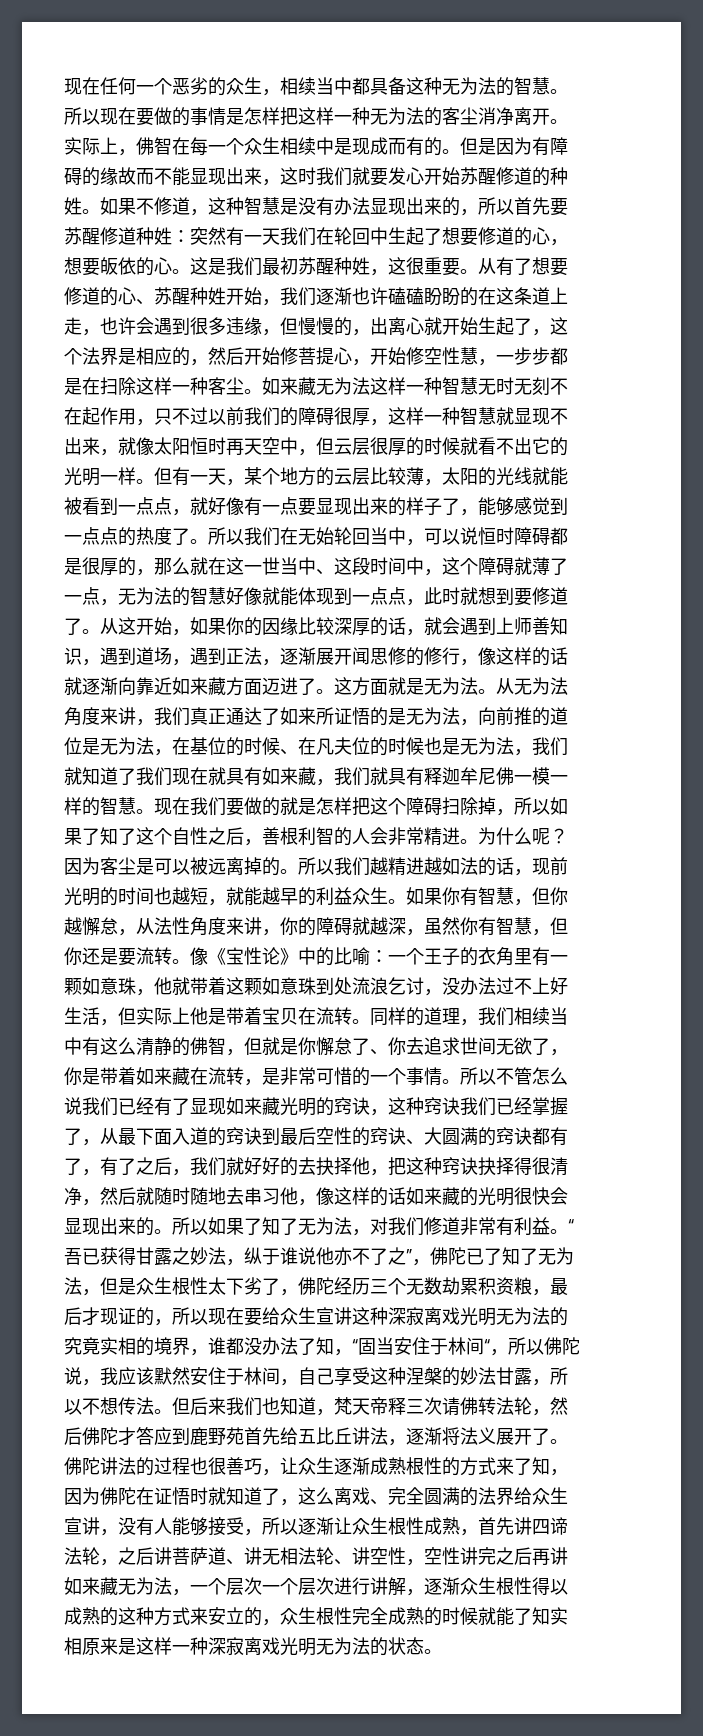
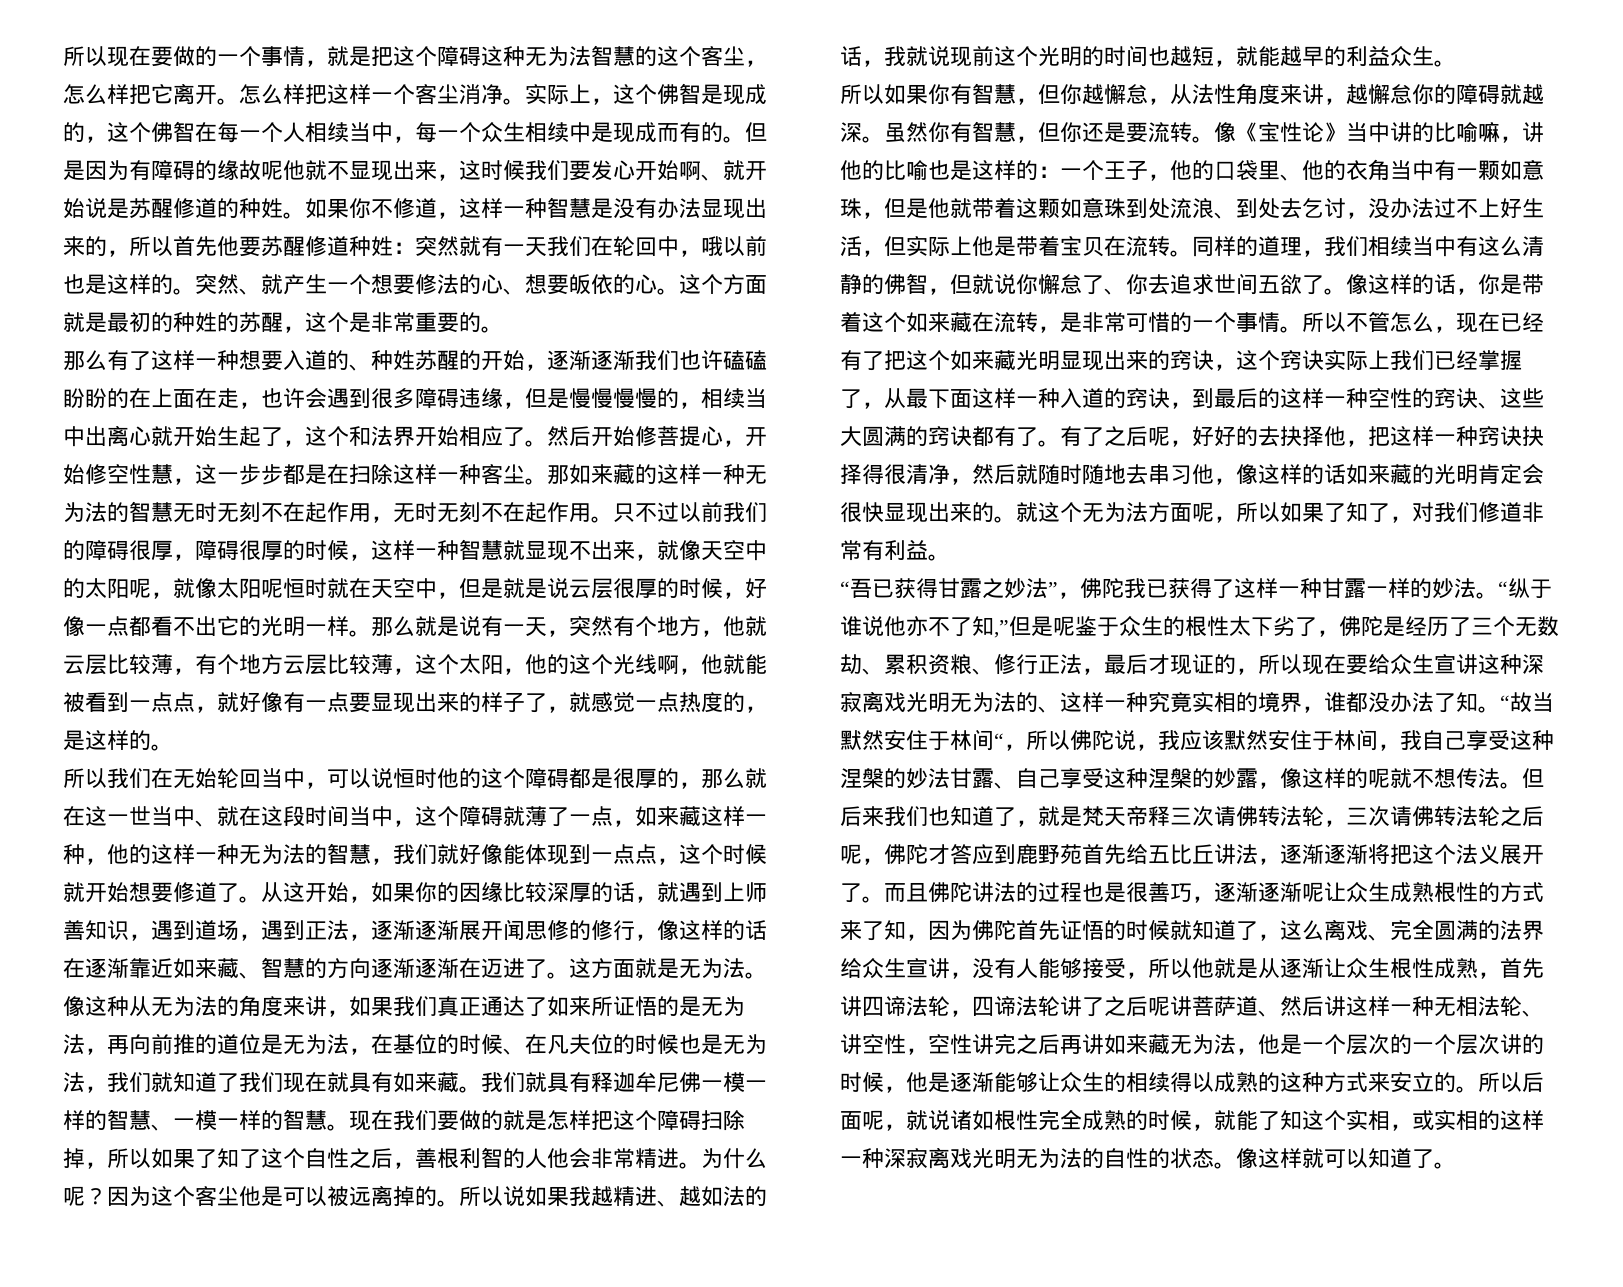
- 现在任何一个恶劣的众生，相续当中都具备这种无为法的智慧。所以现在要做的事情是怎样把这样一种无为法的客尘消净离开。
+ 所以现在要做的一个事情，就是把这个障碍这种无为法智慧的这个客尘，怎么样把它离开。怎么样把这样一个客尘消净。
- 实际上，佛智在每一个众生相续中是现成而有的。
+ 实际上，这个佛智是现成的，这个佛智在每一个人相续当中，每一个众生相续中是现成而有的。
- 但是因为有障碍的缘故而不能显现出来，这时我们就要发心开始苏醒修道的种姓。
+ 但是因为有障碍的缘故呢他就不显现出来，这时候我们要发心开始啊、就开始说是苏醒修道的种姓。
- 如果不修道，这种智慧是没有办法显现出来的，所以首先要苏醒修道种姓：突然有一天我们在轮回中生起了想要修道的心，想要皈依的心。这是我们最初苏醒种姓，这很重要。从有了想要修道的心、苏醒种姓开始，我们逐渐也许磕磕盼盼的在这条道上走，也许会遇到很多违缘，但慢慢的，出离心就开始生起了，这个法界是相应的，然后开始修菩提心，开始修空性慧，一步步都是在扫除这样一种客尘。
+ 如果你不修道，这样一种智慧是没有办法显现出来的，所以首先他要苏醒修道种姓：突然就有一天我们在轮回中，哦以前也是这样的。突然、就产生一个想要修法的心、想要皈依的心。这个方面就是最初的种姓的苏醒，这个是非常重要的。
+ 那么有了这样一种想要入道的、种姓苏醒的开始，逐渐逐渐我们也许磕磕盼盼的在上面在走，也许会遇到很多障碍违缘，但是慢慢慢慢的，相续当中出离心就开始生起了，这个和法界开始相应了。然后开始修菩提心，开始修空性慧，这一步步都是在扫除这样一种客尘。
- 如来藏无为法这样一种智慧无时无刻不在起作用，只不过以前我们的障碍很厚，这样一种智慧就显现不出来，就像太阳恒时再天空中，但云层很厚的时候就看不出它的光明一样。
+ 那如来藏的这样一种无为法的智慧无时无刻不在起作用，无时无刻不在起作用。只不过以前我们的障碍很厚，障碍很厚的时候，这样一种智慧就显现不出来，就像天空中的太阳呢，就像太阳呢恒时就在天空中，但是就是说云层很厚的时候，好像一点都看不出它的光明一样。
- 但有一天，某个地方的云层比较薄，太阳的光线就能被看到一点点，就好像有一点要显现出来的样子了，能够感觉到一点点的热度了。所以我们在无始轮回当中，可以说恒时障碍都是很厚的，那么就在这一世当中、这段时间中，这个障碍就薄了一点，无为法的智慧好像就能体现到一点点，此时就想到要修道了。
+ 那么就是说有一天，突然有个地方，他就云层比较薄，有个地方云层比较薄，这个太阳，他的这个光线啊，他就能被看到一点点，就好像有一点要显现出来的样子了，就感觉一点热度的，是这样的。
+ 所以我们在无始轮回当中，可以说恒时他的这个障碍都是很厚的，那么就在这一世当中、就在这段时间当中，这个障碍就薄了一点，如来藏这样一种，他的这样一种无为法的智慧，我们就好像能体现到一点点，这个时候就开始想要修道了。
- 从这开始，如果你的因缘比较深厚的话，就会遇到上师善知识，遇到道场，遇到正法，逐渐展开闻思修的修行，像这样的话就逐渐向靠近如来藏方面迈进了。
+ 从这开始，如果你的因缘比较深厚的话，就遇到上师善知识，遇到道场，遇到正法，逐渐逐渐展开闻思修的修行，像这样的话在逐渐靠近如来藏、智慧的方向逐渐逐渐在迈进了。
- 从无为法角度来讲，我们真正通达了如来所证悟的是无为法，向前推的道位是无为法，在基位的时候、在凡夫位的时候也是无为法，我们就知道了我们现在就具有如来藏，我们就具有释迦牟尼佛一模一样的智慧。
+ 像这种从无为法的角度来讲，如果我们真正通达了如来所证悟的是无为法，再向前推的道位是无为法，在基位的时候、在凡夫位的时候也是无为法，我们就知道了我们现在就具有如来藏。我们就具有释迦牟尼佛一模一样的智慧、一模一样的智慧。
- 现在我们要做的就是怎样把这个障碍扫除掉，所以如果了知了这个自性之后，善根利智的人会非常精进。
+ 现在我们要做的就是怎样把这个障碍扫除掉，所以如果了知了这个自性之后，善根利智的人他会非常精进。
- 因为客尘是可以被远离掉的。
+ 因为这个客尘他是可以被远离掉的。
- 所以我们越精进越如法的话，现前光明的时间也越短，就能越早的利益众生。如果你有智慧，但你越懈怠，从法性角度来讲，你的障碍就越深，虽然你有智慧，但你还是要流转。
+ 所以说如果我越精进、越如法的话，我就说现前这个光明的时间也越短，就能越早的利益众生。
+ 所以如果你有智慧，但你越懈怠，从法性角度来讲，越懈怠你的障碍就越深。虽然你有智慧，但你还是要流转。
- 像《宝性论》中的比喻：一个王子的衣角里有一颗如意珠，他就带着这颗如意珠到处流浪乞讨，没办法过不上好生活，但实际上他是带着宝贝在流转。
+ 像《宝性论》当中讲的比喻嘛，讲他的比喻也是这样的：一个王子，他的口袋里、他的衣角当中有一颗如意珠，但是他就带着这颗如意珠到处流浪、到处去乞讨，没办法过不上好生活，但实际上他是带着宝贝在流转。
- 同样的道理，我们相续当中有这么清静的佛智，但就是你懈怠了、你去追求世间无欲了，你是带着如来藏在流转，是非常可惜的一个事情。
+ 同样的道理，我们相续当中有这么清静的佛智，但就说你懈怠了、你去追求世间五欲了。像这样的话，你是带着这个如来藏在流转，是非常可惜的一个事情。
- 所以不管怎么说我们已经有了显现如来藏光明的窍诀，这种窍诀我们已经掌握了，从最下面入道的窍诀到最后空性的窍诀、大圆满的窍诀都有了，有了之后，我们就好好的去抉择他，把这种窍诀抉择得很清净，然后就随时随地去串习他，像这样的话如来藏的光明很快会显现出来的。
+ 所以不管怎么，现在已经有了把这个如来藏光明显现出来的窍诀，这个窍诀实际上我们已经掌握了，从最下面这样一种入道的窍诀，到最后的这样一种空性的窍诀、这些大圆满的窍诀都有了。有了之后呢，好好的去抉择他，把这样一种窍诀抉择得很清净，然后就随时随地去串习他，像这样的话如来藏的光明肯定会很快显现出来的。
- 所以如果了知了无为法，对我们修道非常有利益。“吾已获得甘露之妙法，纵于谁说他亦不了之”，佛陀已了知了无为法，但是众生根性太下劣了，佛陀经历三个无数劫累积资粮，最后才现证的，所以现在要给众生宣讲这种深寂离戏光明无为法的究竟实相的境界，谁都没办法了知，“固当安住于林间“，所以佛陀说，我应该默然安住于林间，自己享受这种涅槃的妙法甘露，所以不想传法。
+ 就这个无为法方面呢，所以如果了知了，对我们修道非常有利益。
+ “吾已获得甘露之妙法”，佛陀我已获得了这样一种甘露一样的妙法。“纵于谁说他亦不了知,”但是呢鉴于众生的根性太下劣了，佛陀是经历了三个无数劫、累积资粮、修行正法，最后才现证的，所以现在要给众生宣讲这种深寂离戏光明无为法的、这样一种究竟实相的境界，谁都没办法了知。“故当默然安住于林间“，所以佛陀说，我应该默然安住于林间，我自己享受这种涅槃的妙法甘露、自己享受这种涅槃的妙露，像这样的呢就不想传法。
- 但后来我们也知道，梵天帝释三次请佛转法轮，然后佛陀才答应到鹿野苑首先给五比丘讲法，逐渐将法义展开了。
+ 但后来我们也知道了，就是梵天帝释三次请佛转法轮，三次请佛转法轮之后呢，佛陀才答应到鹿野苑首先给五比丘讲法，逐渐逐渐将把这个法义展开了。
- 佛陀讲法的过程也很善巧，让众生逐渐成熟根性的方式来了知，因为佛陀在证悟时就知道了，这么离戏、完全圆满的法界给众生宣讲，没有人能够接受，所以逐渐让众生根性成熟，首先讲四谛法轮，之后讲菩萨道、讲无相法轮、讲空性，空性讲完之后再讲如来藏无为法，一个层次一个层次进行讲解，逐渐众生根性得以成熟的这种方式来安立的，众生根性完全成熟的时候就能了知实相原来是这样一种深寂离戏光明无为法的状态。
+ 而且佛陀讲法的过程也是很善巧，逐渐逐渐呢让众生成熟根性的方式来了知，因为佛陀首先证悟的时候就知道了，这么离戏、完全圆满的法界给众生宣讲，没有人能够接受，所以他就是从逐渐让众生根性成熟，首先讲四谛法轮，四谛法轮讲了之后呢讲菩萨道、然后讲这样一种无相法轮、讲空性，空性讲完之后再讲如来藏无为法，他是一个层次的一个层次讲的时候，他是逐渐能够让众生的相续得以成熟的这种方式来安立的。所以后面呢，就说诸如根性完全成熟的时候，就能了知这个实相，或实相的这样一种深寂离戏光明无为法的自性的状态。像这样就可以知道了。

